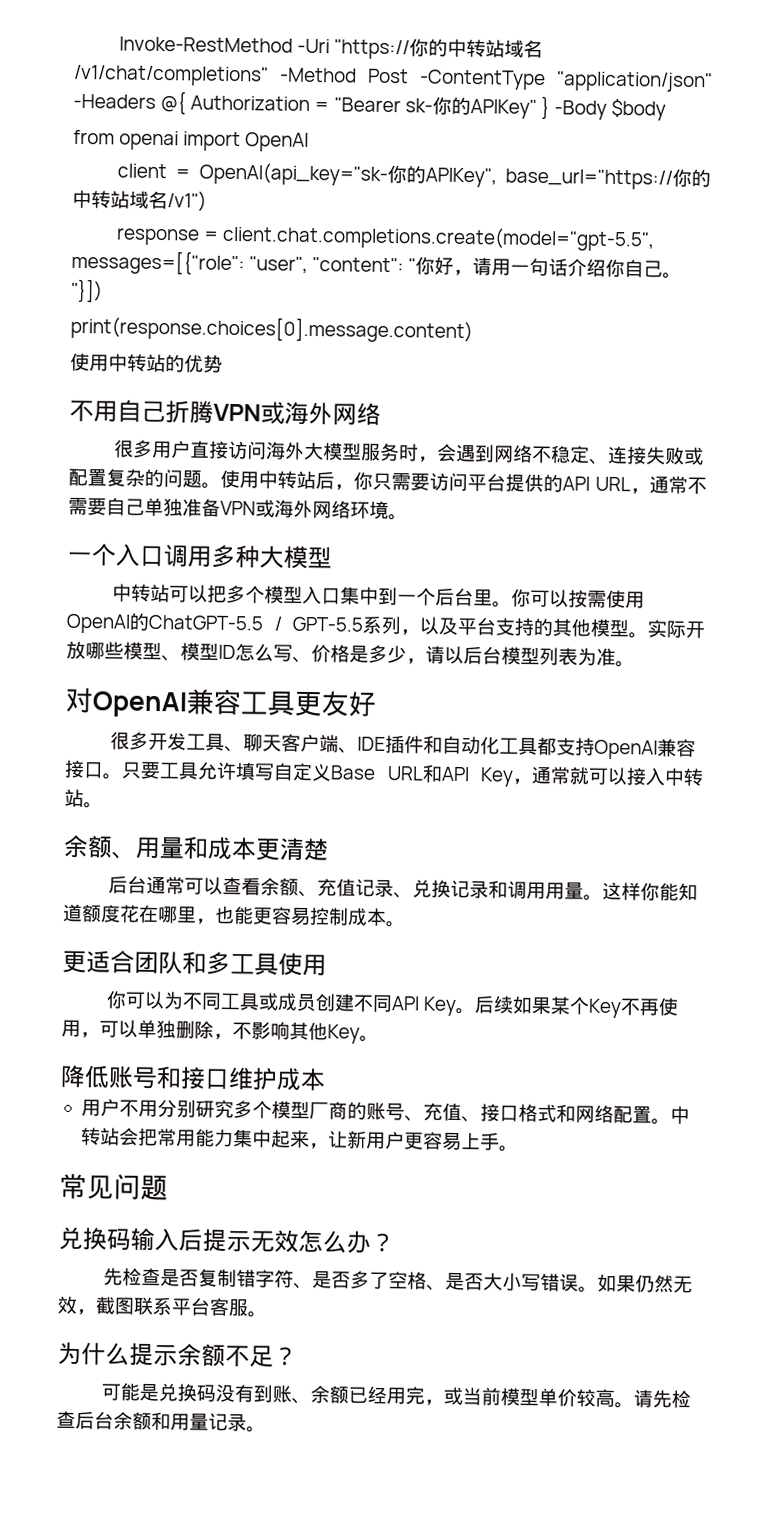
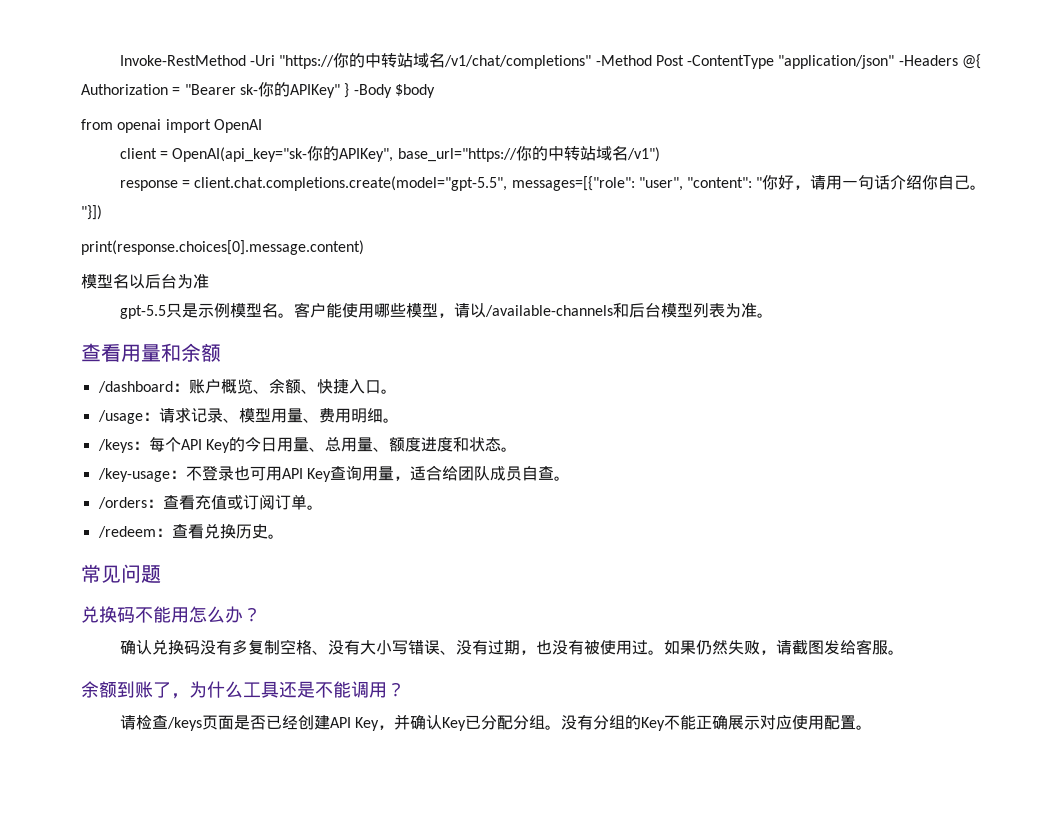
- 使用中转站的优势
- 不用自己折腾VPN或海外网络
- 很多用户直接访问海外大模型服务时，会遇到网络不稳定、连接失败或配置复杂的问题。使用中转站后，你只需要访问平台提供的API URL，通常不需要自己单独准备VPN或海外网络环境。
- 一个入口调用多种大模型
- 中转站可以把多个模型入口集中到一个后台里。你可以按需使用OpenAI的ChatGPT-5.5 / GPT-5.5系列，以及平台支持的其他模型。实际开放哪些模型、模型ID怎么写、价格是多少，请以后台模型列表为准。
+ 模型名以后台为准
+ gpt-5.5只是示例模型名。客户能使用哪些模型，请以/available-channels和后台模型列表为准。
- 对OpenAI兼容工具更友好
- 很多开发工具、聊天客户端、IDE插件和自动化工具都支持OpenAI兼容接口。只要工具允许填写自定义Base URL和API Key，通常就可以接入中转站。
- 余额、用量和成本更清楚
- 后台通常可以查看余额、充值记录、兑换记录和调用用量。这样你能知道额度花在哪里，也能更容易控制成本。
- 更适合团队和多工具使用
- 你可以为不同工具或成员创建不同API Key。后续如果某个Key不再使用，可以单独删除，不影响其他Key。
- 降低账号和接口维护成本
- 用户不用分别研究多个模型厂商的账号、充值、接口格式和网络配置。中转站会把常用能力集中起来，让新用户更容易上手。
+ 查看用量和余额
+ /dashboard：账户概览、余额、快捷入口。
+ /usage：请求记录、模型用量、费用明细。
+ /keys：每个API Key的今日用量、总用量、额度进度和状态。
+ /key-usage：不登录也可用API Key查询用量，适合给团队成员自查。
+ /orders：查看充值或订阅订单。
+ /redeem：查看兑换历史。
- 兑换码输入后提示无效怎么办？
+ 兑换码不能用怎么办？
- 先检查是否复制错字符、是否多了空格、是否大小写错误。如果仍然无效，截图联系平台客服。
- 为什么提示余额不足？
- 可能是兑换码没有到账、余额已经用完，或当前模型单价较高。请先检查后台余额和用量记录。
+ 确认兑换码没有多复制空格、没有大小写错误、没有过期，也没有被使用过。如果仍然失败，请截图发给客服。
+ 余额到账了，为什么工具还是不能调用？
+ 请检查/keys页面是否已经创建API Key，并确认Key已分配分组。没有分组的Key不能正确展示对应使用配置。

